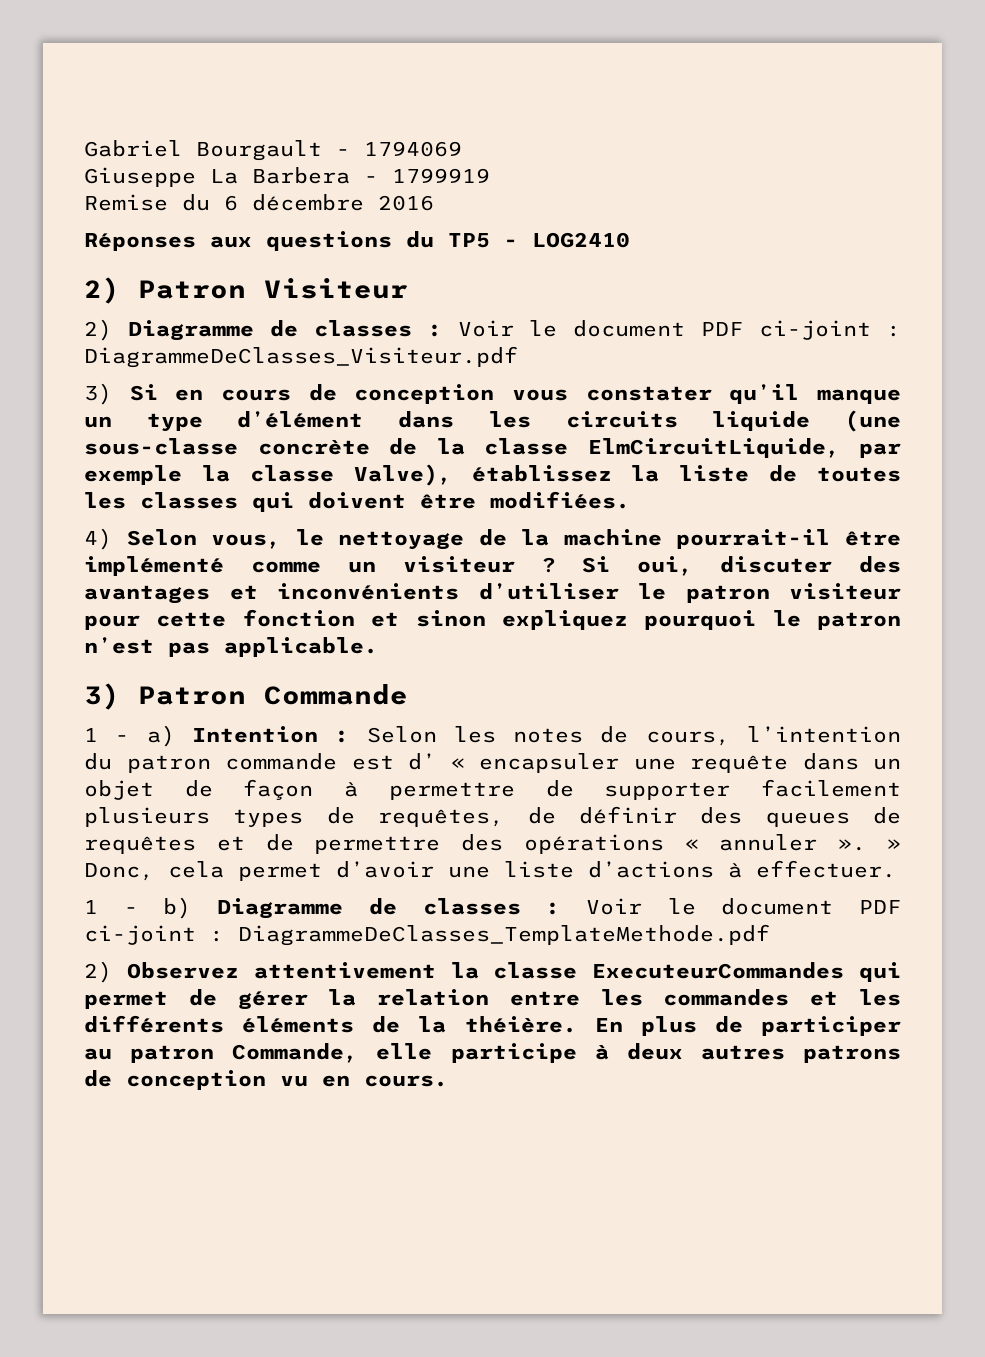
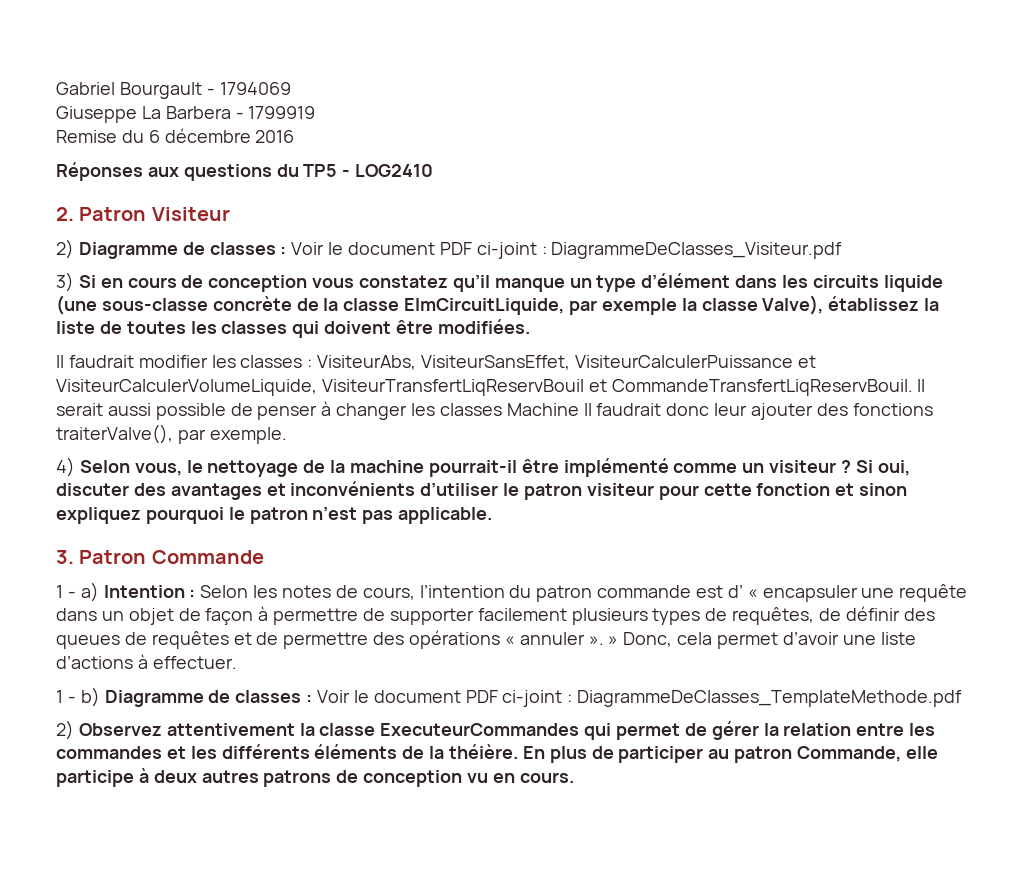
- 2) Patron Visiteur
+ 2. Patron Visiteur
- 3) Si en cours de conception vous constater qu’il manque un type d’élément dans les circuits liquide (une sous-classe concrète de la classe ElmCircuitLiquide, par exemple la classe Valve), établissez la liste de toutes les classes qui doivent être modifiées.
+ 3) Si en cours de conception vous constatez qu’il manque un type d’élément dans les circuits liquide (une sous-classe concrète de la classe ElmCircuitLiquide, par exemple la classe Valve), établissez la liste de toutes les classes qui doivent être modifiées.
+ Il faudrait modifier les classes : VisiteurAbs, VisiteurSansEffet, VisiteurCalculerPuissance et VisiteurCalculerVolumeLiquide, VisiteurTransfertLiqReservBouil et CommandeTransfertLiqReservBouil. Il serait aussi possible de penser à changer les classes Machine Il faudrait donc leur ajouter des fonctions traiterValve(), par exemple.
- 3) Patron Commande
+ 3. Patron Commande

